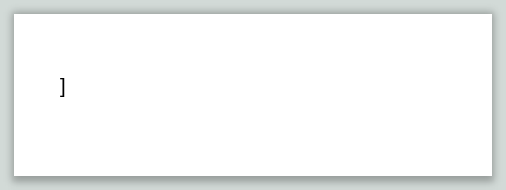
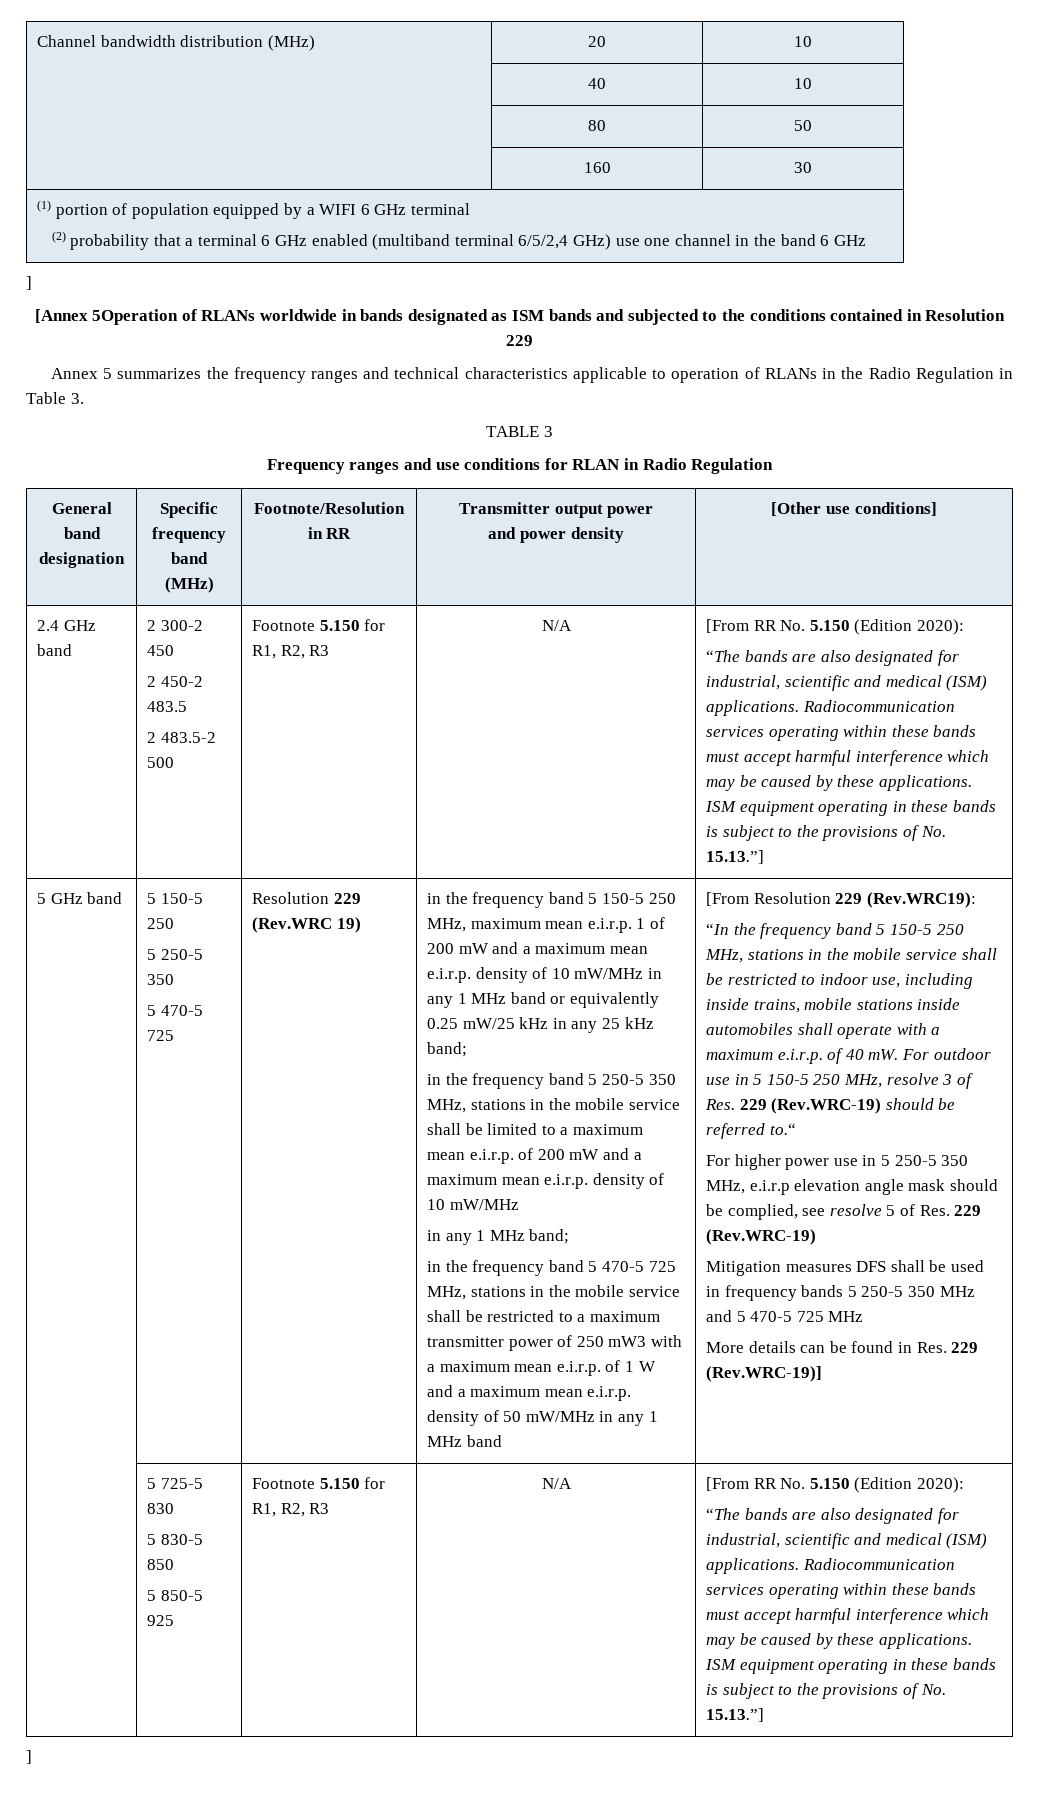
+ Channel bandwidth distribution (MHz) | 20 | 10
+ | 40 | 10
+ | 80 | 50
+ | 160 | 30
+ (1) portion of population equipped by a WIFI 6 GHz terminal
+ (2) probability that a terminal 6 GHz enabled (multiband terminal 6/5/2,4 GHz) use one channel in the band 6 GHz
+ ]
+ [Annex 5Operation of RLANs worldwide in bands designated as ISM bands and subjected to the conditions contained in Resolution 229
+ Annex 5 summarizes the frequency ranges and technical characteristics applicable to operation of RLANs in the Radio Regulation in Table 3.
+ TABLE 3
+ Frequency ranges and use conditions for RLAN in Radio Regulation
+ General band designation | Specific frequency band (MHz) | Footnote/Resolution in RR | Transmitter output power
+ and power density | [Other use conditions]
+ 2.4 GHz band | 2 300-2 450
+ 2 450-2 483.5
+ 2 483.5-2 500 | Footnote 5.150 for R1, R2, R3 | N/A | [From RR No. 5.150 (Edition 2020):
+ “The bands are also designated for industrial, scientific and medical (ISM) applications. Radiocommunication services operating within these bands must accept harmful interference which may be caused by these applications. ISM equipment operating in these bands is subject to the provisions of No. 15.13.”]
+ 5 GHz band | 5 150-5 250
+ 5 250-5 350
+ 5 470-5 725 | Resolution 229 (Rev.WRC 19) | in the frequency band 5 150-5 250 MHz, maximum mean e.i.r.p. 1 of 200 mW and a maximum mean e.i.r.p. density of 10 mW/MHz in any 1 MHz band or equivalently 0.25 mW/25 kHz in any 25 kHz band;
+ in the frequency band 5 250-5 350 MHz, stations in the mobile service shall be limited to a maximum mean e.i.r.p. of 200 mW and a maximum mean e.i.r.p. density of 10 mW/MHz
+ in any 1 MHz band;
+ in the frequency band 5 470-5 725 MHz, stations in the mobile service shall be restricted to a maximum transmitter power of 250 mW3 with a maximum mean e.i.r.p. of 1 W and a maximum mean e.i.r.p. density of 50 mW/MHz in any 1 MHz band | [From Resolution 229 (Rev.WRC19):
+ “In the frequency band 5 150-5 250 MHz, stations in the mobile service shall be restricted to indoor use, including inside trains, mobile stations inside automobiles shall operate with a maximum e.i.r.p. of 40 mW. For outdoor use in 5 150-5 250 MHz, resolve 3 of Res. 229 (Rev.WRC-19) should be referred to.“
+ For higher power use in 5 250-5 350 MHz, e.i.r.p elevation angle mask should be complied, see resolve 5 of Res. 229 (Rev.WRC-19)
+ Mitigation measures DFS shall be used in frequency bands 5 250-5 350 MHz and 5 470-5 725 MHz
+ More details can be found in Res. 229 (Rev.WRC-19)]
+ | 5 725-5 830
+ 5 830-5 850
+ 5 850-5 925 | Footnote 5.150 for R1, R2, R3 | N/A | [From RR No. 5.150 (Edition 2020):
+ “The bands are also designated for industrial, scientific and medical (ISM) applications. Radiocommunication services operating within these bands must accept harmful interference which may be caused by these applications. ISM equipment operating in these bands is subject to the provisions of No. 15.13.”]

